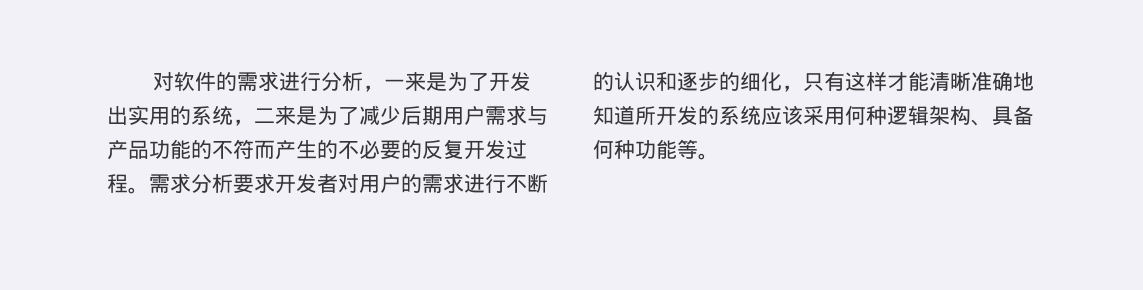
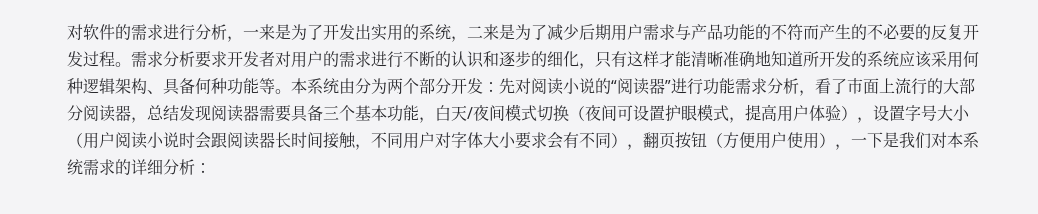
+ 本系统由分为两个部分开发：先对阅读小说的“阅读器”进行功能需求分析，看了市面上流行的大部分阅读器，总结发现阅读器需要具备三个基本功能，白天/夜间模式切换（夜间可设置护眼模式，提高用户体验），设置字号大小（用户阅读小说时会跟阅读器长时间接触，不同用户对字体大小要求会有不同），翻页按钮（方便用户使用），一下是我们对本系统需求的详细分析：

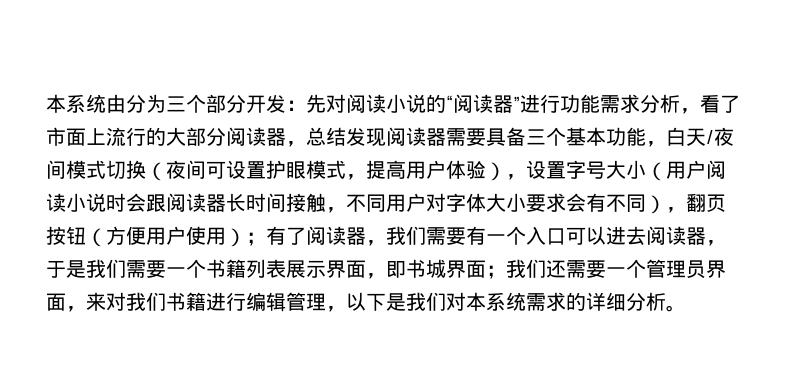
- 对软件的需求进行分析，一来是为了开发出实用的系统，二来是为了减少后期用户需求与产品功能的不符而产生的不必要的反复开发过程。需求分析要求开发者对用户的需求进行不断的认识和逐步的细化，只有这样才能清晰准确地知道所开发的系统应该采用何种逻辑架构、具备何种功能等。本系统由分为两个部分开发：
+ 本系统由分为三个部分开发：
- 先对阅读小说的“阅读器”进行功能需求分析，看了市面上流行的大部分阅读器，总结发现阅读器需要具备三个基本功能，白天/夜间模式切换（夜间可设置护眼模式，提高用户体验），设置字号大小（用户阅读小说时会跟阅读器长时间接触，不同用户对字体大小要求会有不同），翻页按钮（方便用户使用），一下是我们对本系统需求的详细分析：
+ 先对阅读小说的“阅读器”进行功能需求分析，看了市面上流行的大部分阅读器，总结发现阅读器需要具备三个基本功能，白天/夜间模式切换（夜间可设置护眼模式，提高用户体验），设置字号大小（用户阅读小说时会跟阅读器长时间接触，不同用户对字体大小要求会有不同），翻页按钮（方便用户使用）；有了阅读器，我们需要有一个入口可以进去阅读器，于是我们需要一个书籍列表展示界面，即书城界面；我们还需要一个管理员界面，来对我们书籍进行编辑管理，以下是我们对本系统需求的详细分析。

